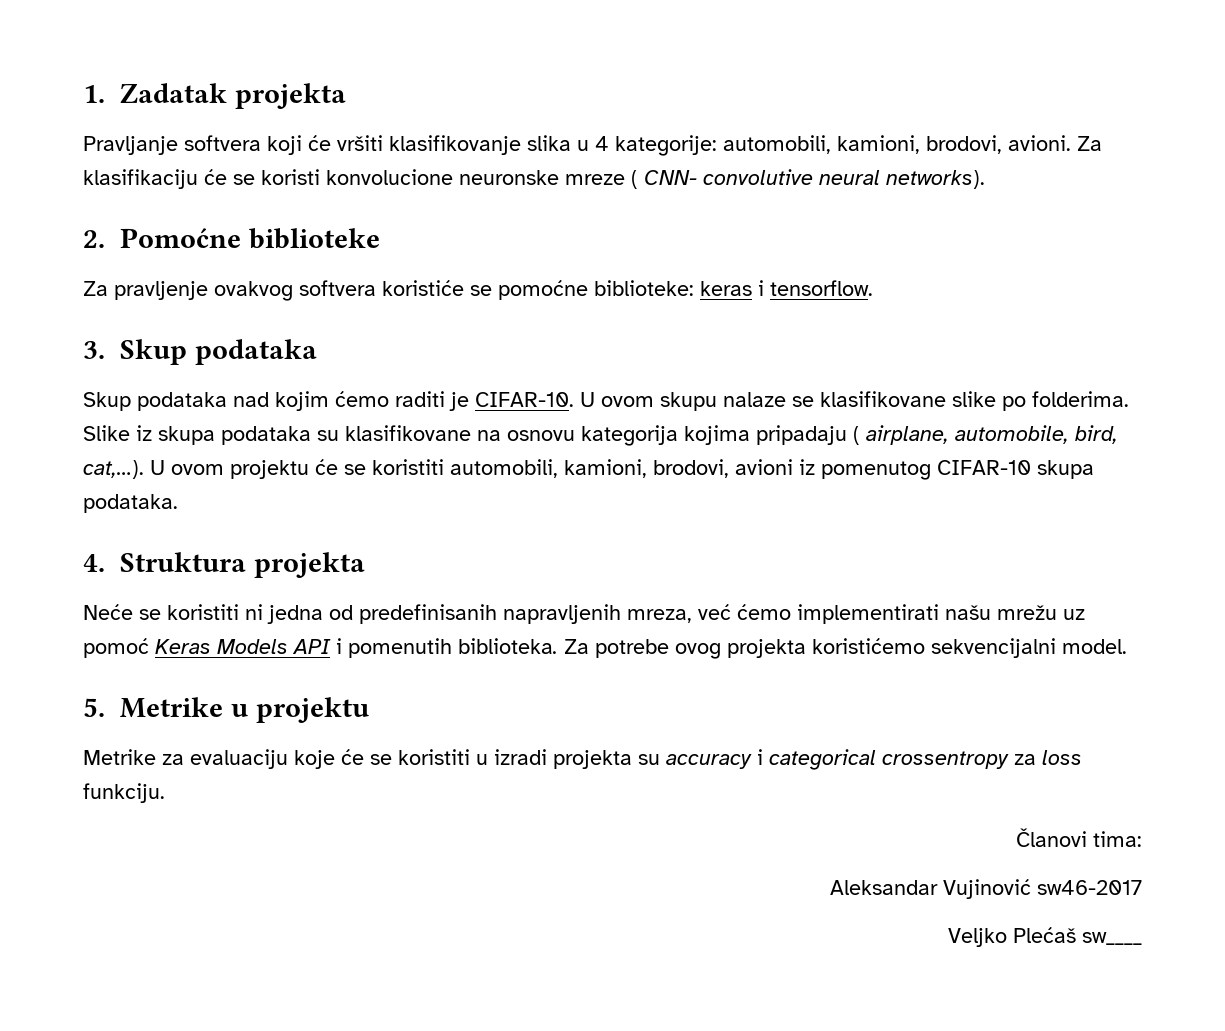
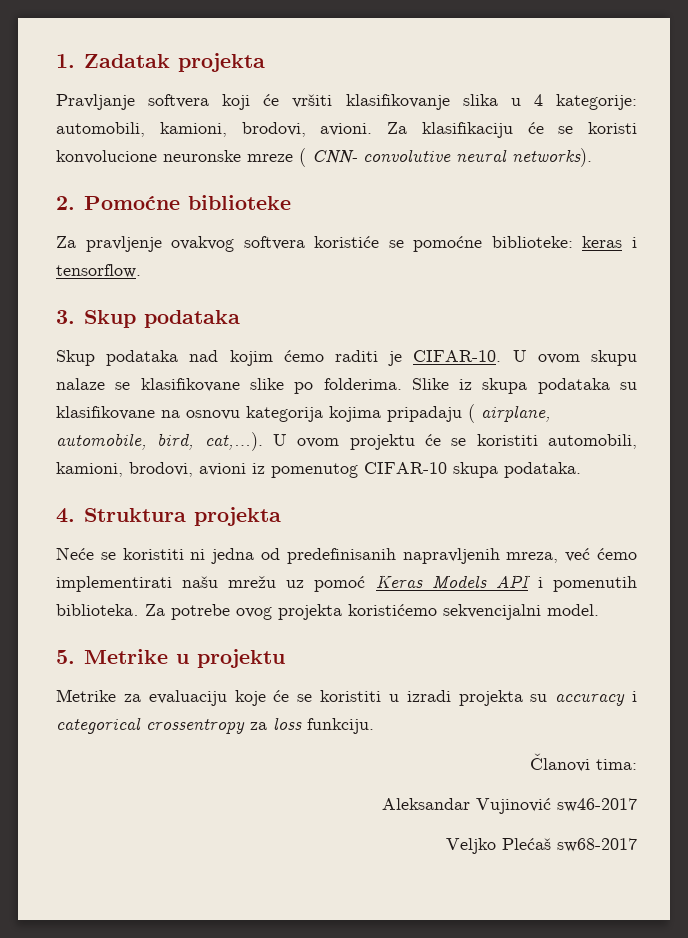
- Veljko Plećaš sw____
+ Veljko Plećaš sw68-2017

